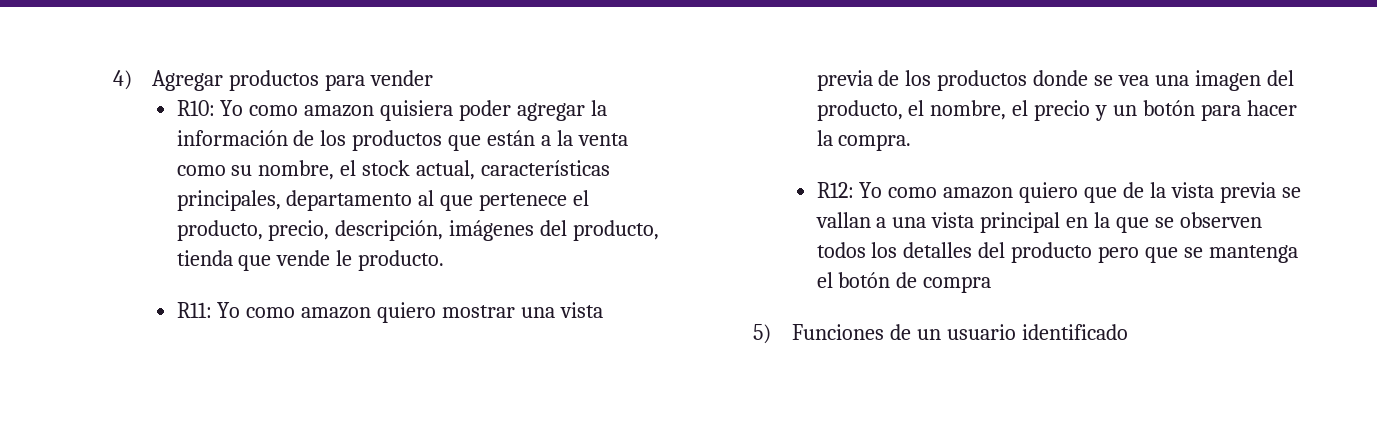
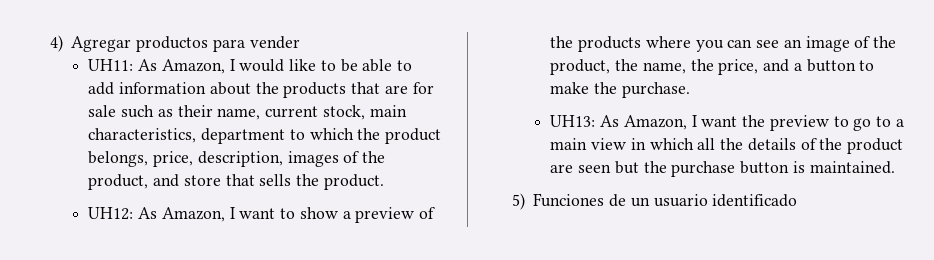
- R10: Yo como amazon quisiera poder agregar la información de los productos que están a la venta como su nombre, el stock actual, características principales, departamento al que pertenece el producto, precio, descripción, imágenes del producto, tienda que vende le producto.
- R11: Yo como amazon quiero mostrar una vista previa de los productos donde se vea una imagen del producto, el nombre, el precio y un botón para hacer la compra.
- R12: Yo como amazon quiero que de la vista previa se vallan a una vista principal en la que se observen todos los detalles del producto pero que se mantenga el botón de compra
+ UH11: As Amazon, I would like to be able to add information about the products that are for sale such as their name, current stock, main characteristics, department to which the product belongs, price, description, images of the product, and store that sells the product.
+ UH12: As Amazon, I want to show a preview of the products where you can see an image of the product, the name, the price, and a button to make the purchase.
+ UH13: As Amazon, I want the preview to go to a main view in which all the details of the product are seen but the purchase button is maintained.

